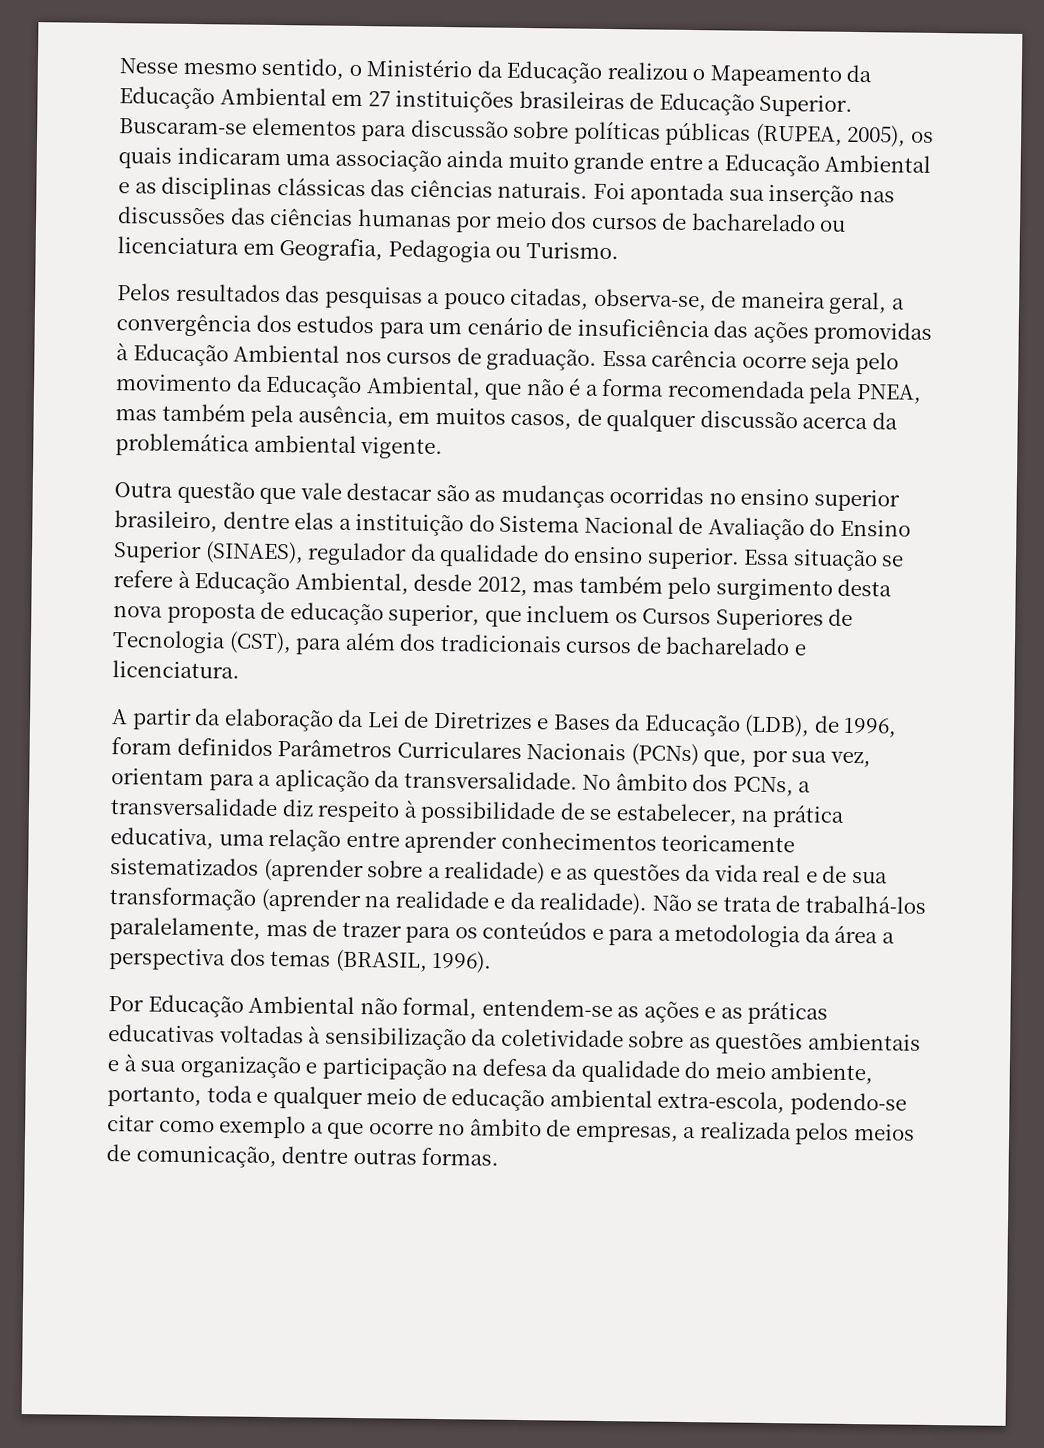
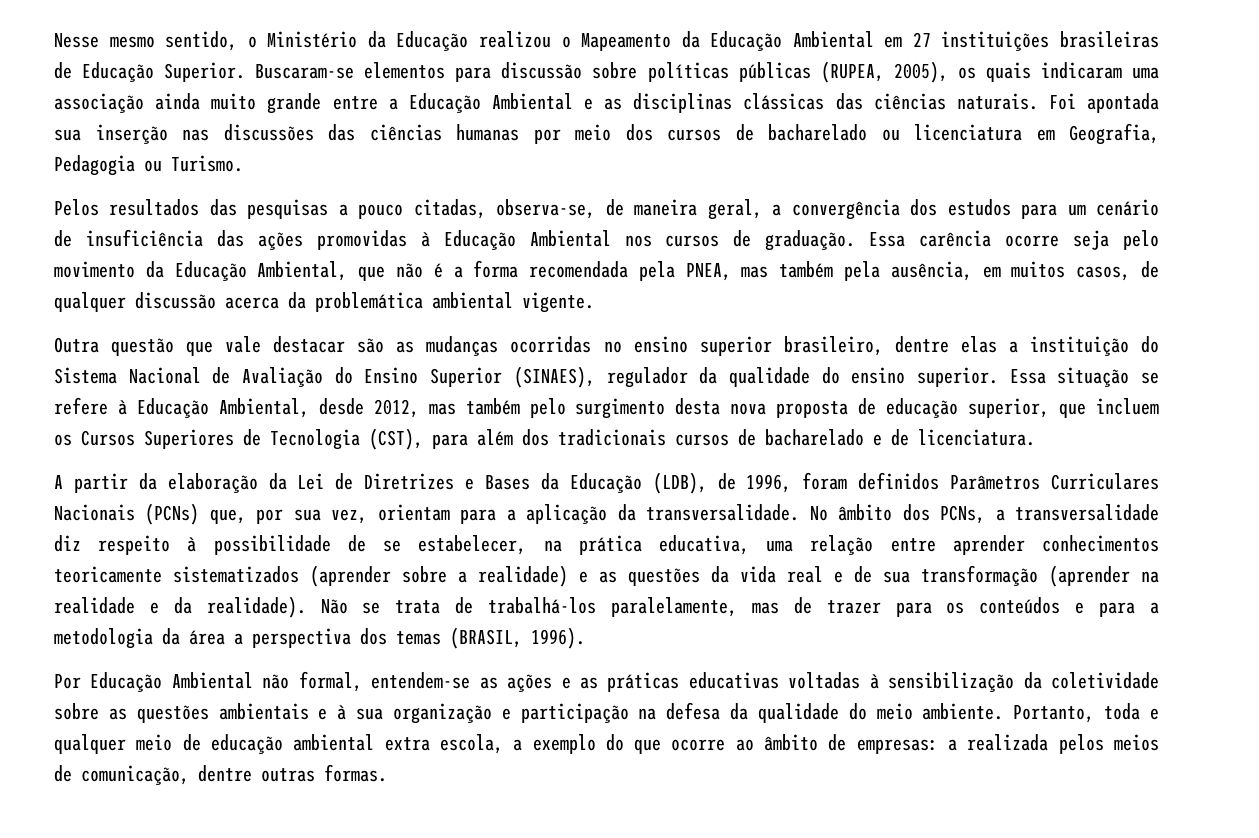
- Essa situação se refere à Educação Ambiental, desde 2012, mas também pelo surgimento desta nova proposta de educação superior, que incluem os Cursos Superiores de Tecnologia (CST), para além dos tradicionais cursos de bacharelado e licenciatura.
+ Essa situação se refere à Educação Ambiental, desde 2012, mas também pelo surgimento desta nova proposta de educação superior, que incluem os Cursos Superiores de Tecnologia (CST), para além dos tradicionais cursos de bacharelado e de licenciatura.
- Por Educação Ambiental não formal, entendem-se as ações e as práticas educativas voltadas à sensibilização da coletividade sobre as questões ambientais e à sua organização e participação na defesa da qualidade do meio ambiente, portanto, toda e qualquer meio de educação ambiental extra-escola, podendo-se citar como exemplo a que ocorre no âmbito de empresas, a realizada pelos meios de comunicação, dentre outras formas.
+ Por Educação Ambiental não formal, entendem-se as ações e as práticas educativas voltadas à sensibilização da coletividade sobre as questões ambientais e à sua organização e participação na defesa da qualidade do meio ambiente. Portanto, toda e qualquer meio de educação ambiental extra escola, a exemplo do que ocorre ao âmbito de empresas: a realizada pelos meios de comunicação, dentre outras formas.

